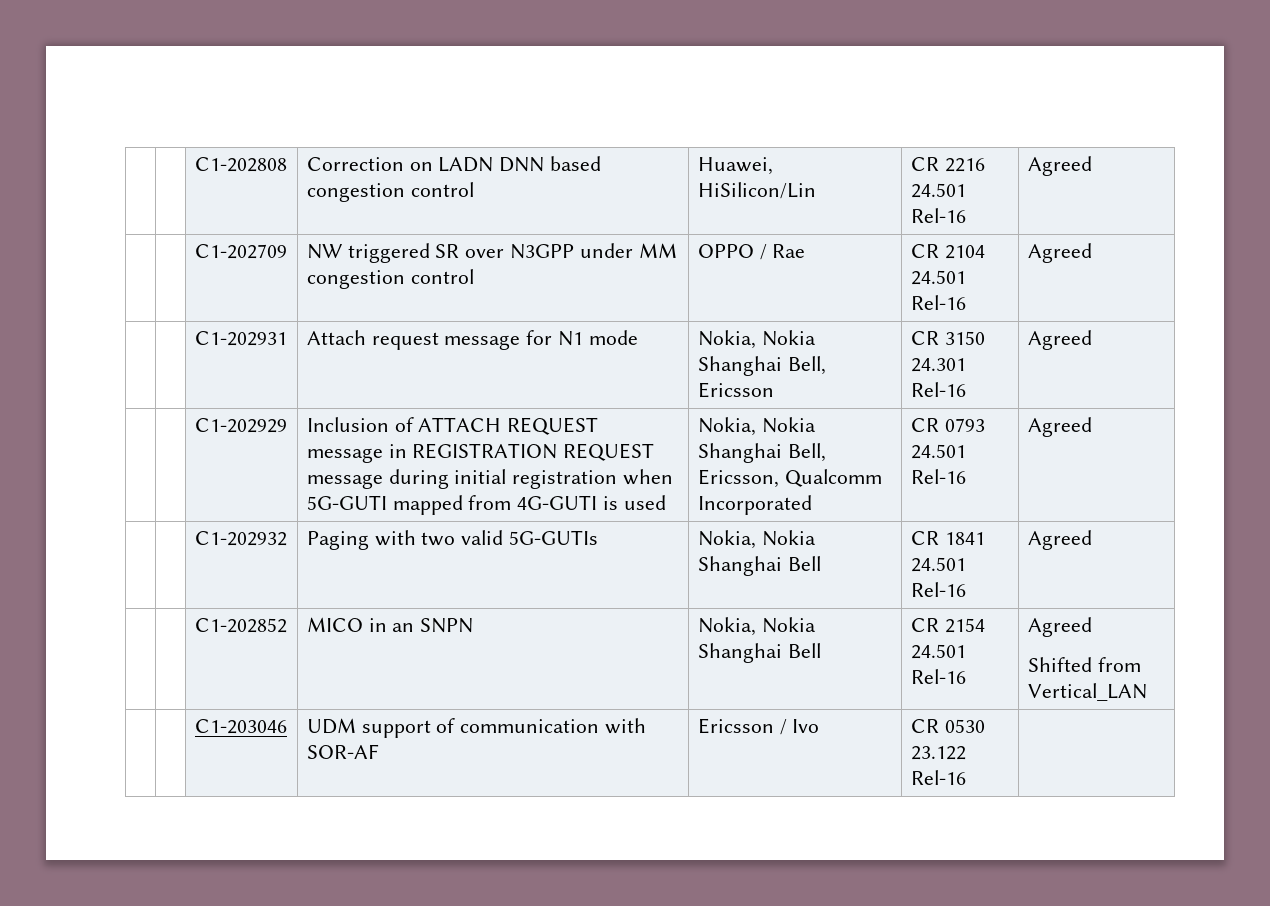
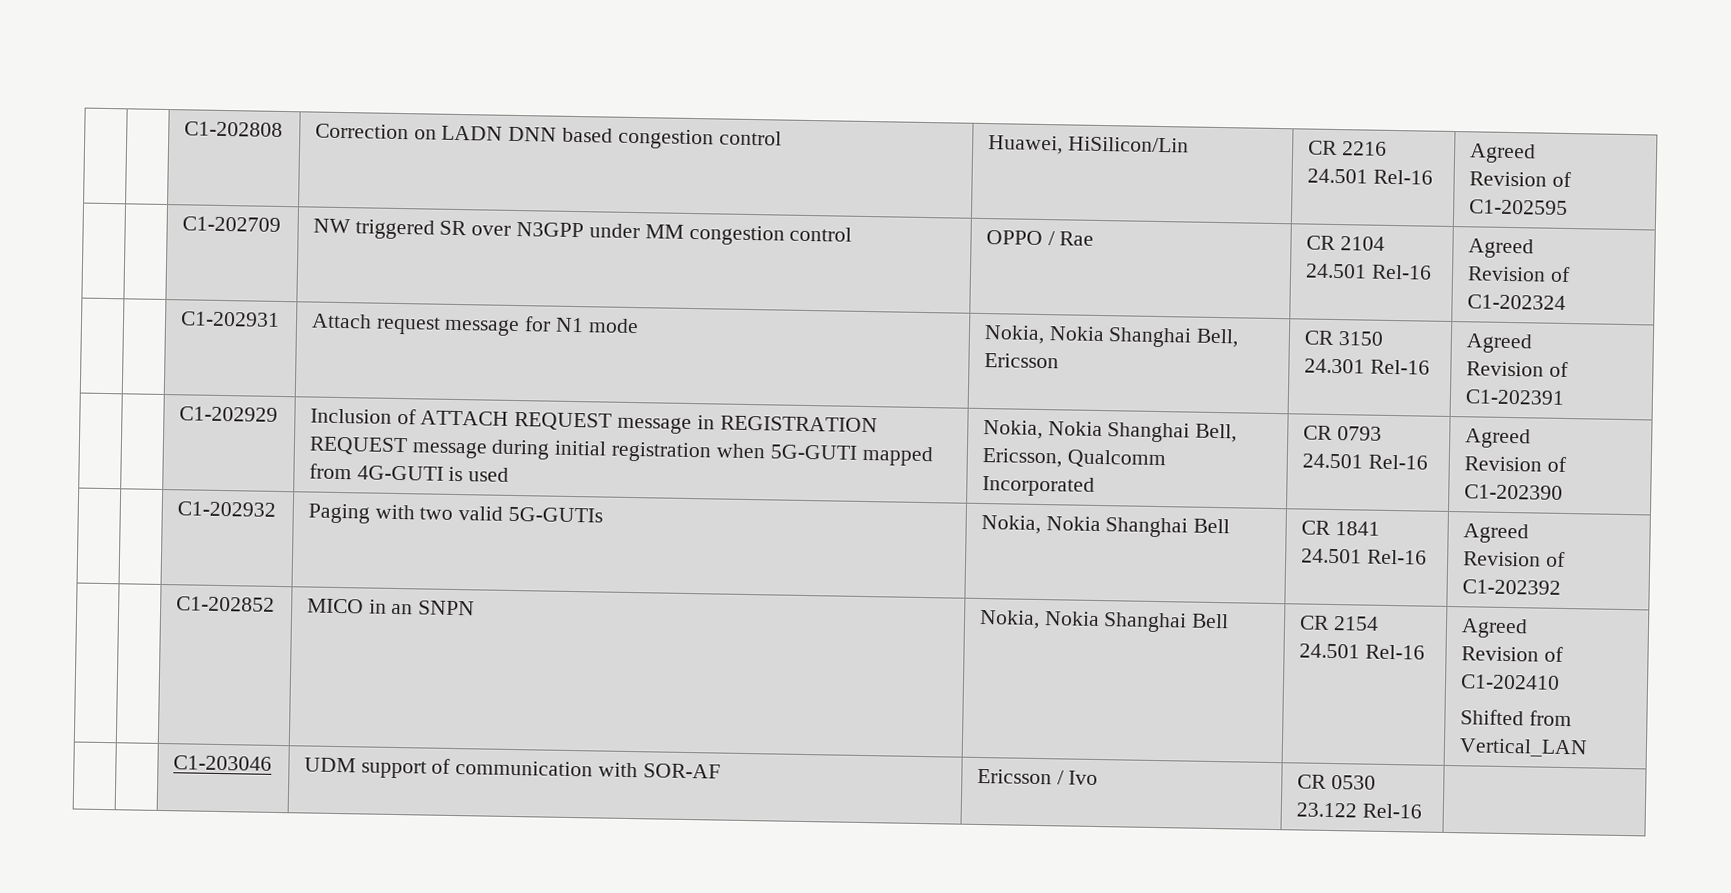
  | | C1-202808 | Correction on LADN DNN based congestion control | Huawei, HiSilicon/Lin | CR 2216 24.501 Rel-16 | Agreed
+ Revision of C1-202595
  | | C1-202709 | NW triggered SR over N3GPP under MM congestion control | OPPO / Rae | CR 2104 24.501 Rel-16 | Agreed
+ Revision of C1-202324
  | | C1-202931 | Attach request message for N1 mode | Nokia, Nokia Shanghai Bell, Ericsson | CR 3150 24.301 Rel-16 | Agreed
+ Revision of C1-202391
  | | C1-202929 | Inclusion of ATTACH REQUEST message in REGISTRATION REQUEST message during initial registration when 5G-GUTI mapped from 4G-GUTI is used | Nokia, Nokia Shanghai Bell, Ericsson, Qualcomm Incorporated | CR 0793 24.501 Rel-16 | Agreed
+ Revision of C1-202390
  | | C1-202932 | Paging with two valid 5G-GUTIs | Nokia, Nokia Shanghai Bell | CR 1841 24.501 Rel-16 | Agreed
+ Revision of C1-202392
  | | C1-202852 | MICO in an SNPN | Nokia, Nokia Shanghai Bell | CR 2154 24.501 Rel-16 | Agreed
+ Revision of C1-202410

